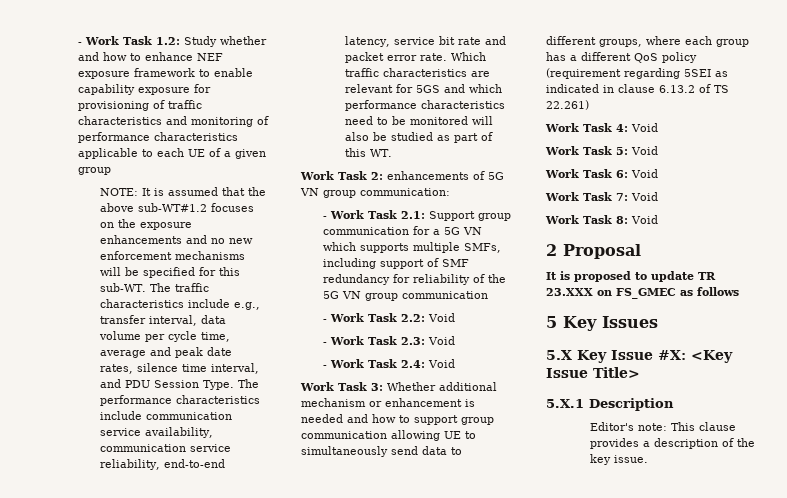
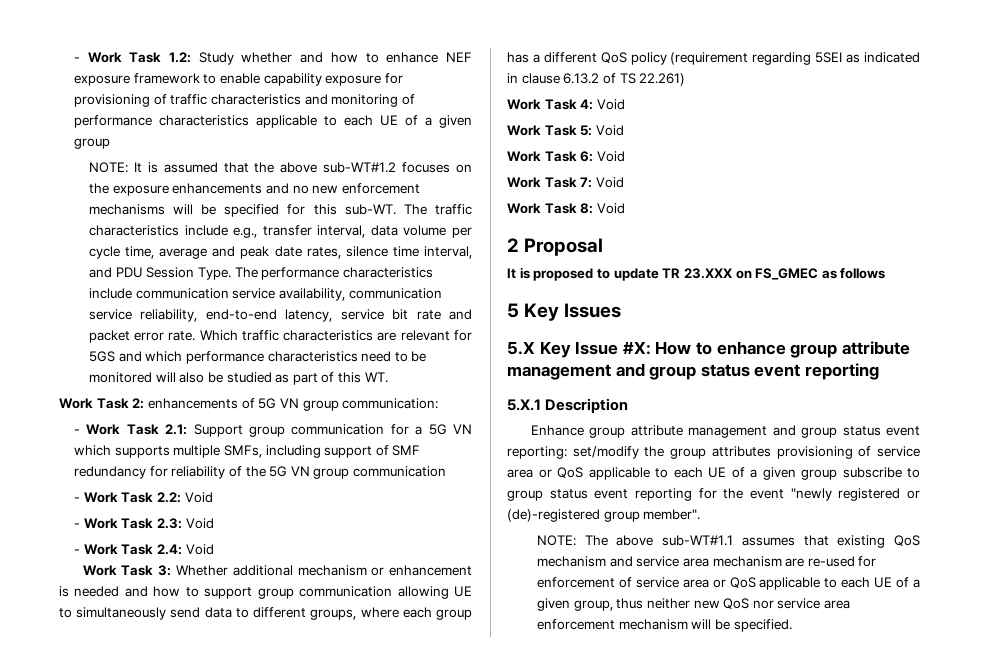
- 5.X Key Issue #X: <Key Issue Title>
+ 5.X Key Issue #X: How to enhance group attribute management and group status event reporting
  5.X.1 Description
- Editor's note: This clause provides a description of the key issue.
+ Enhance group attribute management and group status event reporting: set/modify the group attributes provisioning of service area or QoS applicable to each UE of a given group subscribe to group status event reporting for the event "newly registered or (de)-registered group member".
+ NOTE: The above sub-WT#1.1 assumes that existing QoS mechanism and service area mechanism are re-used for enforcement of service area or QoS applicable to each UE of a given group, thus neither new QoS nor service area enforcement mechanism will be specified.

